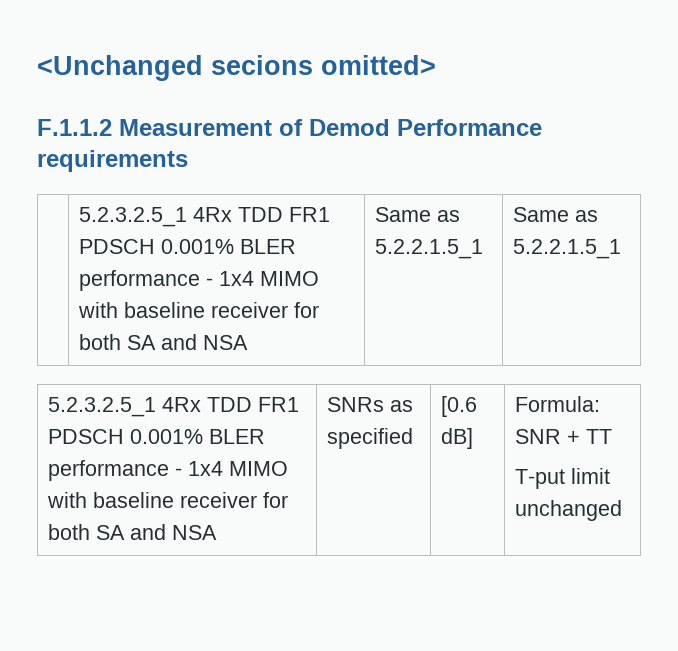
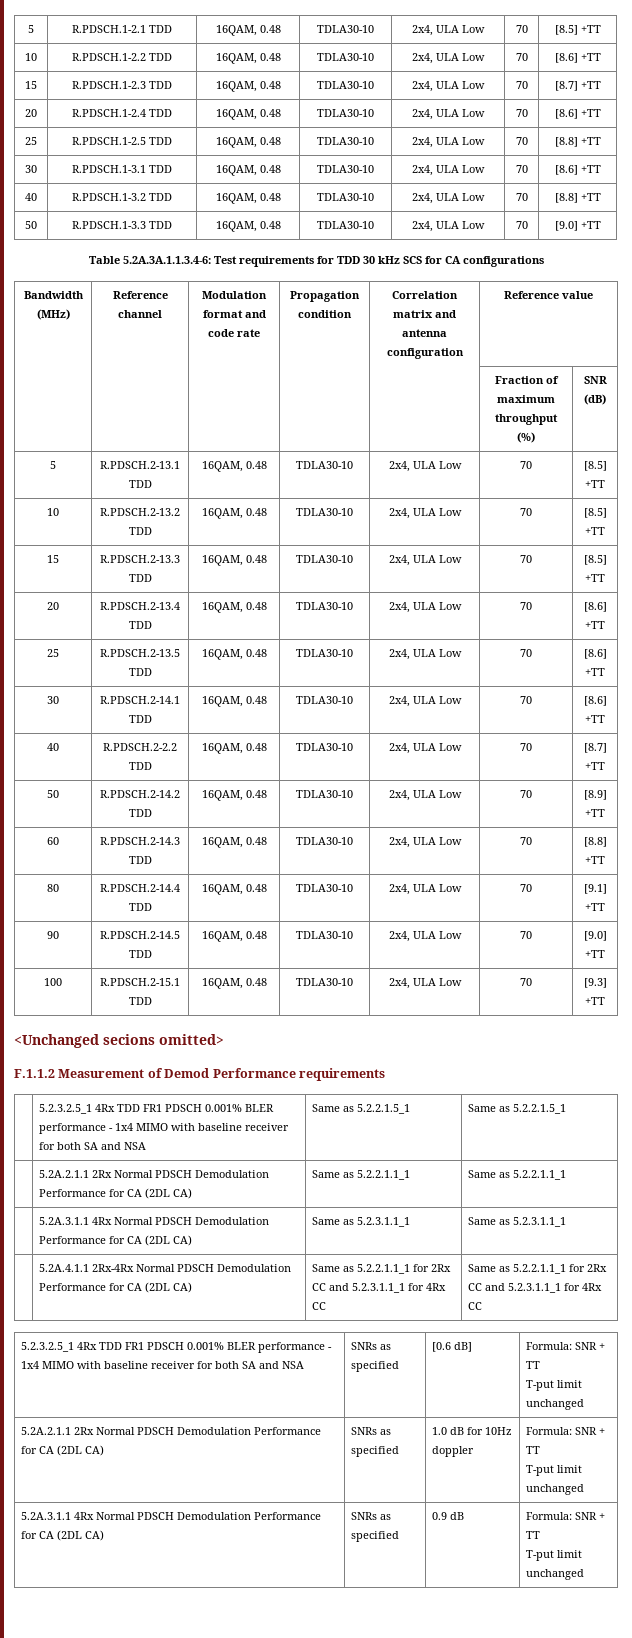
+ 5 | R.PDSCH.1-2.1 TDD | 16QAM, 0.48 | TDLA30-10 | 2x4, ULA Low | 70 | [8.5] +TT
+ 10 | R.PDSCH.1-2.2 TDD | 16QAM, 0.48 | TDLA30-10 | 2x4, ULA Low | 70 | [8.6] +TT
+ 15 | R.PDSCH.1-2.3 TDD | 16QAM, 0.48 | TDLA30-10 | 2x4, ULA Low | 70 | [8.7] +TT
+ 20 | R.PDSCH.1-2.4 TDD | 16QAM, 0.48 | TDLA30-10 | 2x4, ULA Low | 70 | [8.6] +TT
+ 25 | R.PDSCH.1-2.5 TDD | 16QAM, 0.48 | TDLA30-10 | 2x4, ULA Low | 70 | [8.8] +TT
+ 30 | R.PDSCH.1-3.1 TDD | 16QAM, 0.48 | TDLA30-10 | 2x4, ULA Low | 70 | [8.6] +TT
+ 40 | R.PDSCH.1-3.2 TDD | 16QAM, 0.48 | TDLA30-10 | 2x4, ULA Low | 70 | [8.8] +TT
+ 50 | R.PDSCH.1-3.3 TDD | 16QAM, 0.48 | TDLA30-10 | 2x4, ULA Low | 70 | [9.0] +TT
+ Table 5.2A.3A.1.1.3.4-6: Test requirements for TDD 30 kHz SCS for CA configurations
+ Bandwidth (MHz) | Reference channel | Modulation format and code rate | Propagation condition | Correlation matrix and antenna configuration | Reference value
+ | | | | | Fraction of maximum throughput (%) | SNR (dB)
+ 5 | R.PDSCH.2-13.1 TDD | 16QAM, 0.48 | TDLA30-10 | 2x4, ULA Low | 70 | [8.5] +TT
+ 10 | R.PDSCH.2-13.2 TDD | 16QAM, 0.48 | TDLA30-10 | 2x4, ULA Low | 70 | [8.5] +TT
+ 15 | R.PDSCH.2-13.3 TDD | 16QAM, 0.48 | TDLA30-10 | 2x4, ULA Low | 70 | [8.5] +TT
+ 20 | R.PDSCH.2-13.4 TDD | 16QAM, 0.48 | TDLA30-10 | 2x4, ULA Low | 70 | [8.6] +TT
+ 25 | R.PDSCH.2-13.5 TDD | 16QAM, 0.48 | TDLA30-10 | 2x4, ULA Low | 70 | [8.6] +TT
+ 30 | R.PDSCH.2-14.1 TDD | 16QAM, 0.48 | TDLA30-10 | 2x4, ULA Low | 70 | [8.6] +TT
+ 40 | R.PDSCH.2-2.2 TDD | 16QAM, 0.48 | TDLA30-10 | 2x4, ULA Low | 70 | [8.7] +TT
+ 50 | R.PDSCH.2-14.2 TDD | 16QAM, 0.48 | TDLA30-10 | 2x4, ULA Low | 70 | [8.9] +TT
+ 60 | R.PDSCH.2-14.3 TDD | 16QAM, 0.48 | TDLA30-10 | 2x4, ULA Low | 70 | [8.8] +TT
+ 80 | R.PDSCH.2-14.4 TDD | 16QAM, 0.48 | TDLA30-10 | 2x4, ULA Low | 70 | [9.1] +TT
+ 90 | R.PDSCH.2-14.5 TDD | 16QAM, 0.48 | TDLA30-10 | 2x4, ULA Low | 70 | [9.0] +TT
+ 100 | R.PDSCH.2-15.1 TDD | 16QAM, 0.48 | TDLA30-10 | 2x4, ULA Low | 70 | [9.3] +TT
+ | 5.2A.2.1.1 2Rx Normal PDSCH Demodulation Performance for CA (2DL CA) | Same as 5.2.2.1.1_1 | Same as 5.2.2.1.1_1
+ | 5.2A.3.1.1 4Rx Normal PDSCH Demodulation Performance for CA (2DL CA) | Same as 5.2.3.1.1_1 | Same as 5.2.3.1.1_1
+ | 5.2A.4.1.1 2Rx-4Rx Normal PDSCH Demodulation Performance for CA (2DL CA) | Same as 5.2.2.1.1_1 for 2Rx CC and 5.2.3.1.1_1 for 4Rx CC | Same as 5.2.2.1.1_1 for 2Rx CC and 5.2.3.1.1_1 for 4Rx CC
+ 5.2A.2.1.1 2Rx Normal PDSCH Demodulation Performance for CA (2DL CA) | SNRs as specified | 1.0 dB for 10Hz doppler | Formula: SNR + TT
+ T-put limit unchanged
+ 5.2A.3.1.1 4Rx Normal PDSCH Demodulation Performance for CA (2DL CA) | SNRs as specified | 0.9 dB | Formula: SNR + TT
+ T-put limit unchanged

